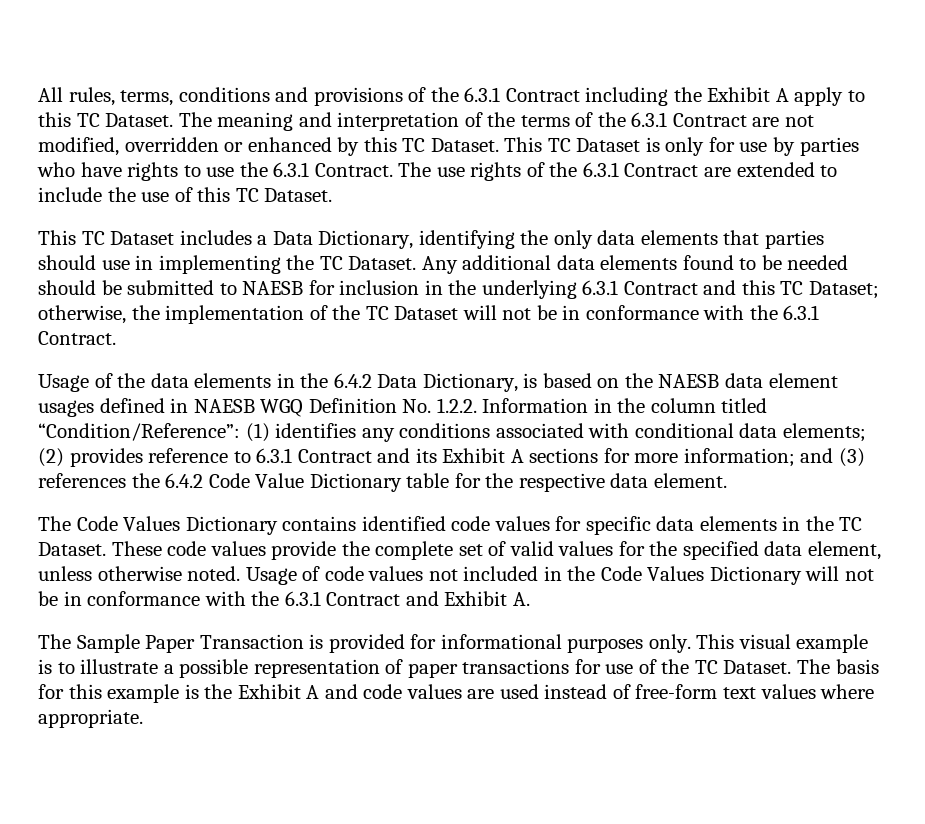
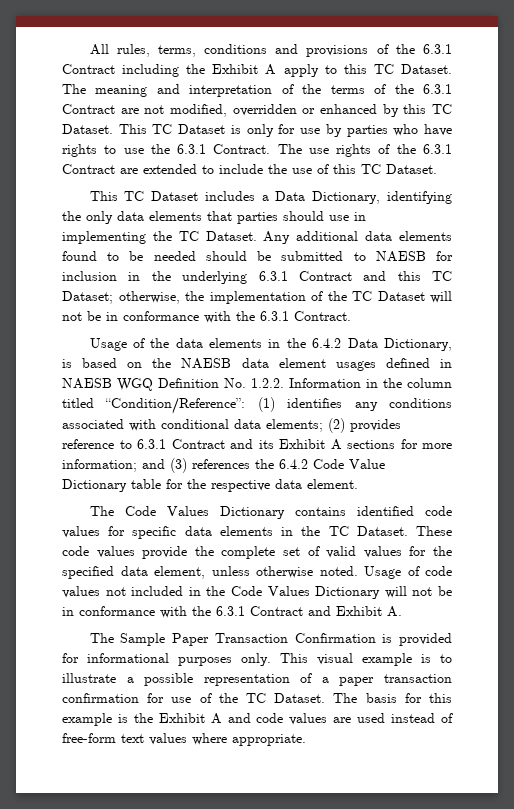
- The Sample Paper Transaction is provided for informational purposes only.
+ The Sample Paper Transaction Confirmation is provided for informational purposes only.
- This visual example is to illustrate a possible representation of paper transactions for use of the TC Dataset.
+ This visual example is to illustrate a possible representation of a paper transaction confirmation for use of the TC Dataset.

